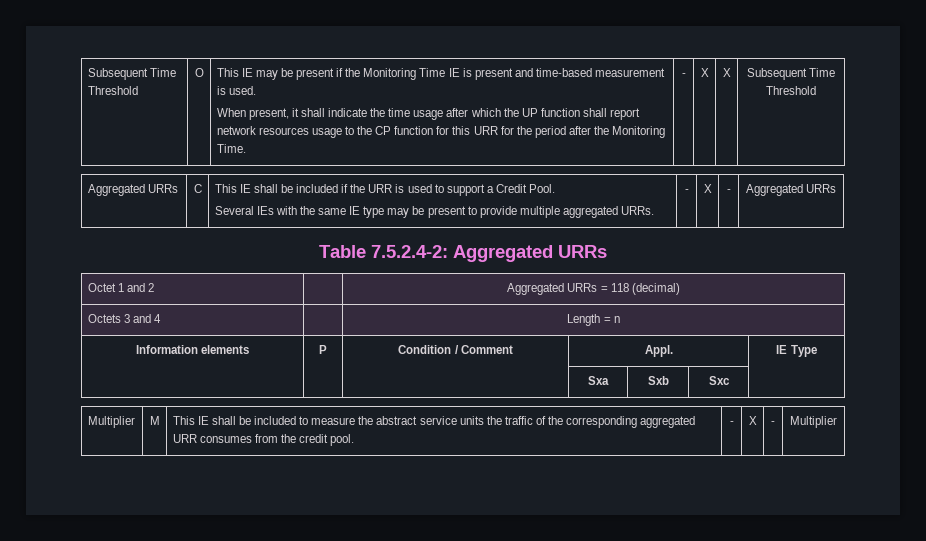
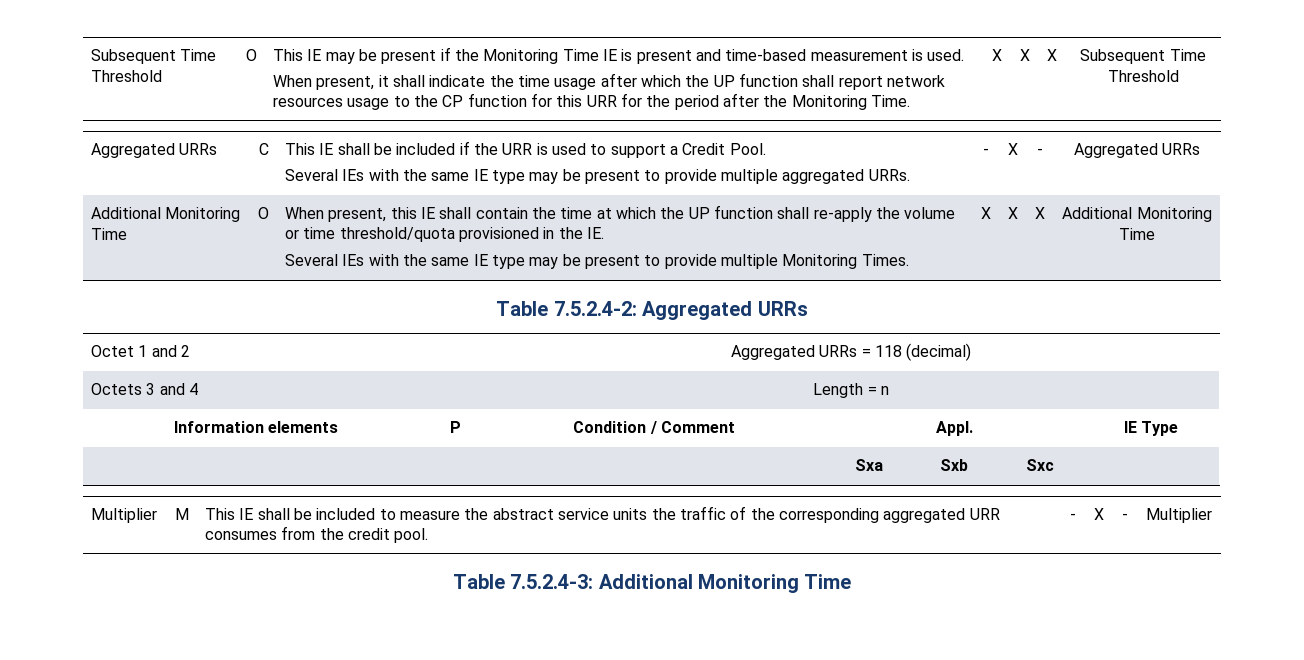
- When present, it shall indicate the time usage after which the UP function shall report network resources usage to the CP function for this URR for the period after the Monitoring Time. | -
+ When present, it shall indicate the time usage after which the UP function shall report network resources usage to the CP function for this URR for the period after the Monitoring Time. | X
+ Additional Monitoring Time | O | When present, this IE shall contain the time at which the UP function shall re-apply the volume or time threshold/quota provisioned in the IE.
+ Several IEs with the same IE type may be present to provide multiple Monitoring Times. | X | X | X | Additional Monitoring Time
+ Table 7.5.2.4-3: Additional Monitoring Time

